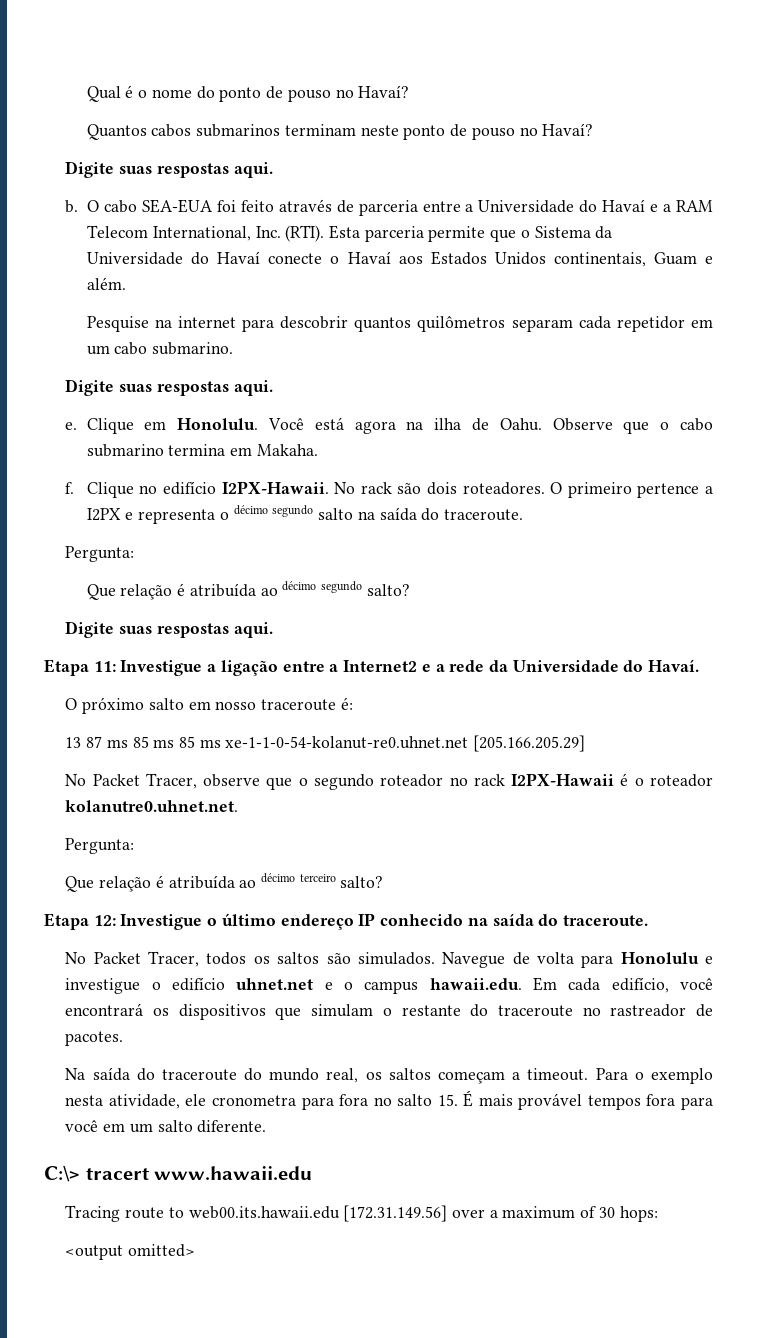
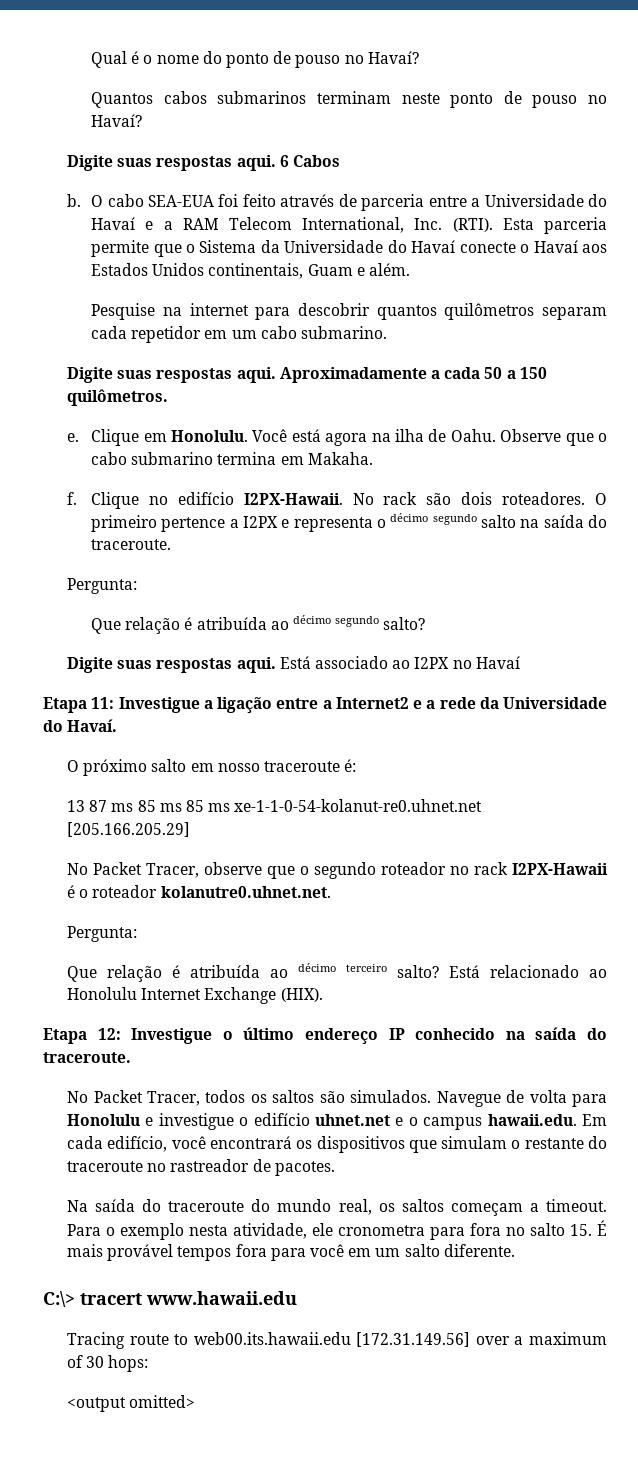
+ 6 Cabos
+ Aproximadamente a cada 50 a 150 quilômetros.
+ Está associado ao I2PX no Havaí
+ Está relacionado ao Honolulu Internet Exchange (HIX).

